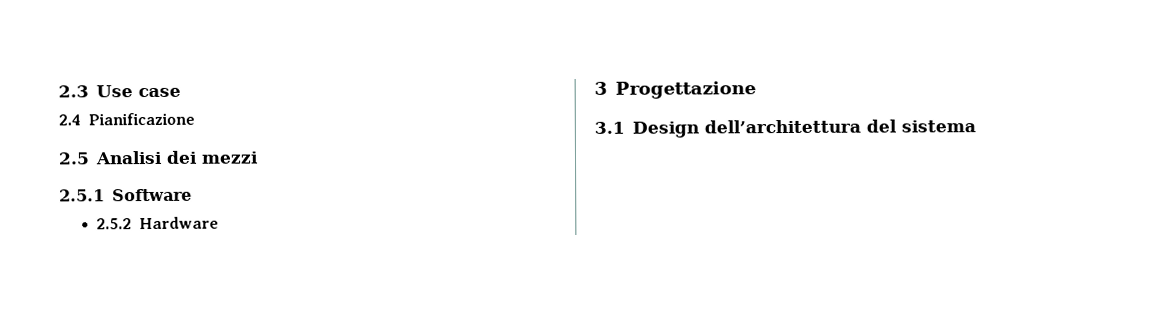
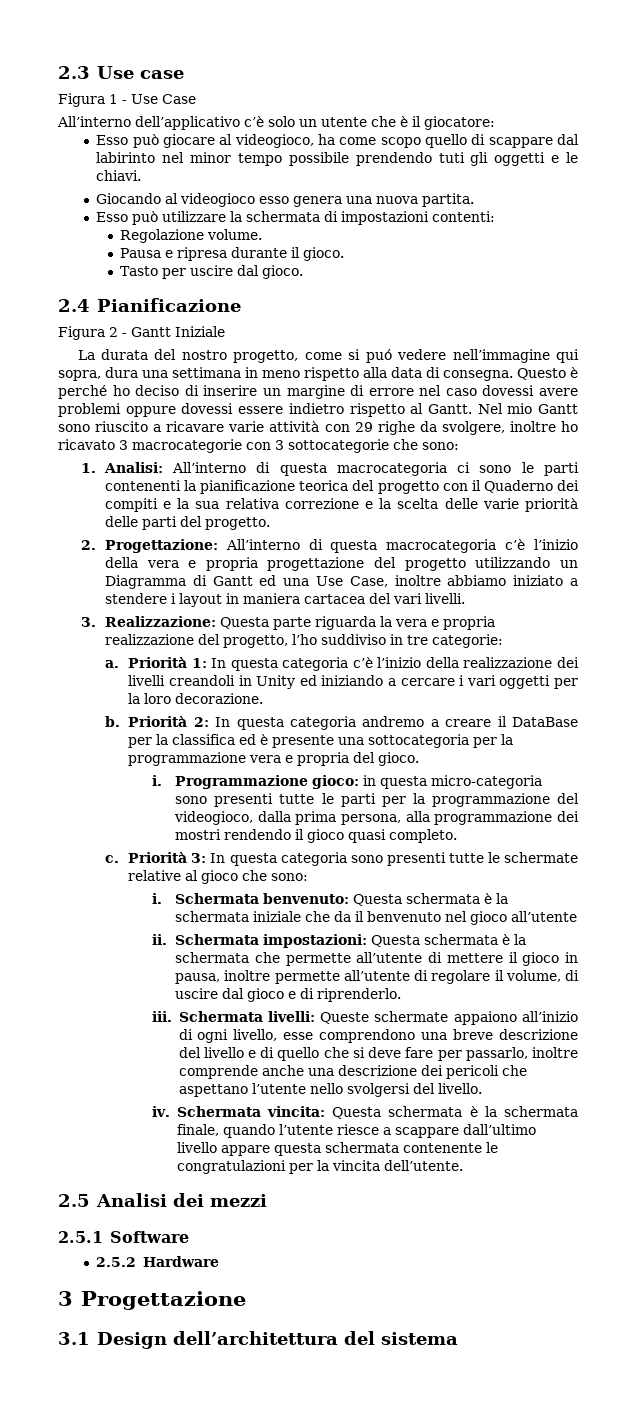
+ Figura 1 - Use Case
+ All’interno dell’applicativo c’è solo un utente che è il giocatore:
+ Esso può giocare al videogioco, ha come scopo quello di scappare dal labirinto nel minor tempo possibile prendendo tuti gli oggetti e le chiavi.
+ Giocando al videogioco esso genera una nuova partita.
+ Esso può utilizzare la schermata di impostazioni contenti:
+ Regolazione volume.
+ Pausa e ripresa durante il gioco.
+ Tasto per uscire dal gioco.
  2.4 Pianificazione
+ Figura 2 - Gantt Iniziale
+ La durata del nostro progetto, come si puó vedere nell’immagine qui sopra, dura una settimana in meno rispetto alla data di consegna. Questo è perché ho deciso di inserire un margine di errore nel caso dovessi avere problemi oppure dovessi essere indietro rispetto al Gantt. Nel mio Gantt sono riuscito a ricavare varie attività con 29 righe da svolgere, inoltre ho ricavato 3 macrocategorie con 3 sottocategorie che sono:
+ 1. Analisi: All’interno di questa macrocategoria ci sono le parti contenenti la pianificazione teorica del progetto con il Quaderno dei compiti e la sua relativa correzione e la scelta delle varie priorità delle parti del progetto.
+ 2. Progettazione: All’interno di questa macrocategoria c’è l’inizio della vera e propria progettazione del progetto utilizzando un Diagramma di Gantt ed una Use Case, inoltre abbiamo iniziato a stendere i layout in maniera cartacea del vari livelli.
+ 3. Realizzazione: Questa parte riguarda la vera e propria realizzazione del progetto, l’ho suddiviso in tre categorie:
+ a. Priorità 1: In questa categoria c’è l’inizio della realizzazione dei livelli creandoli in Unity ed iniziando a cercare i vari oggetti per la loro decorazione.
+ b. Priorità 2: In questa categoria andremo a creare il DataBase per la classifica ed è presente una sottocategoria per la programmazione vera e propria del gioco.
+ i. Programmazione gioco: in questa micro-categoria sono presenti tutte le parti per la programmazione del videogioco, dalla prima persona, alla programmazione dei mostri rendendo il gioco quasi completo.
+ c. Priorità 3: In questa categoria sono presenti tutte le schermate relative al gioco che sono:
+ i. Schermata benvenuto: Questa schermata è la schermata iniziale che da il benvenuto nel gioco all’utente
+ ii. Schermata impostazioni: Questa schermata è la schermata che permette all’utente di mettere il gioco in pausa, inoltre permette all’utente di regolare il volume, di uscire dal gioco e di riprenderlo.
+ iii. Schermata livelli: Queste schermate appaiono all’inizio di ogni livello, esse comprendono una breve descrizione del livello e di quello che si deve fare per passarlo, inoltre comprende anche una descrizione dei pericoli che aspettano l’utente nello svolgersi del livello.
+ iv. Schermata vincita: Questa schermata è la schermata finale, quando l’utente riesce a scappare dall’ultimo livello appare questa schermata contenente le congratulazioni per la vincita dell’utente.

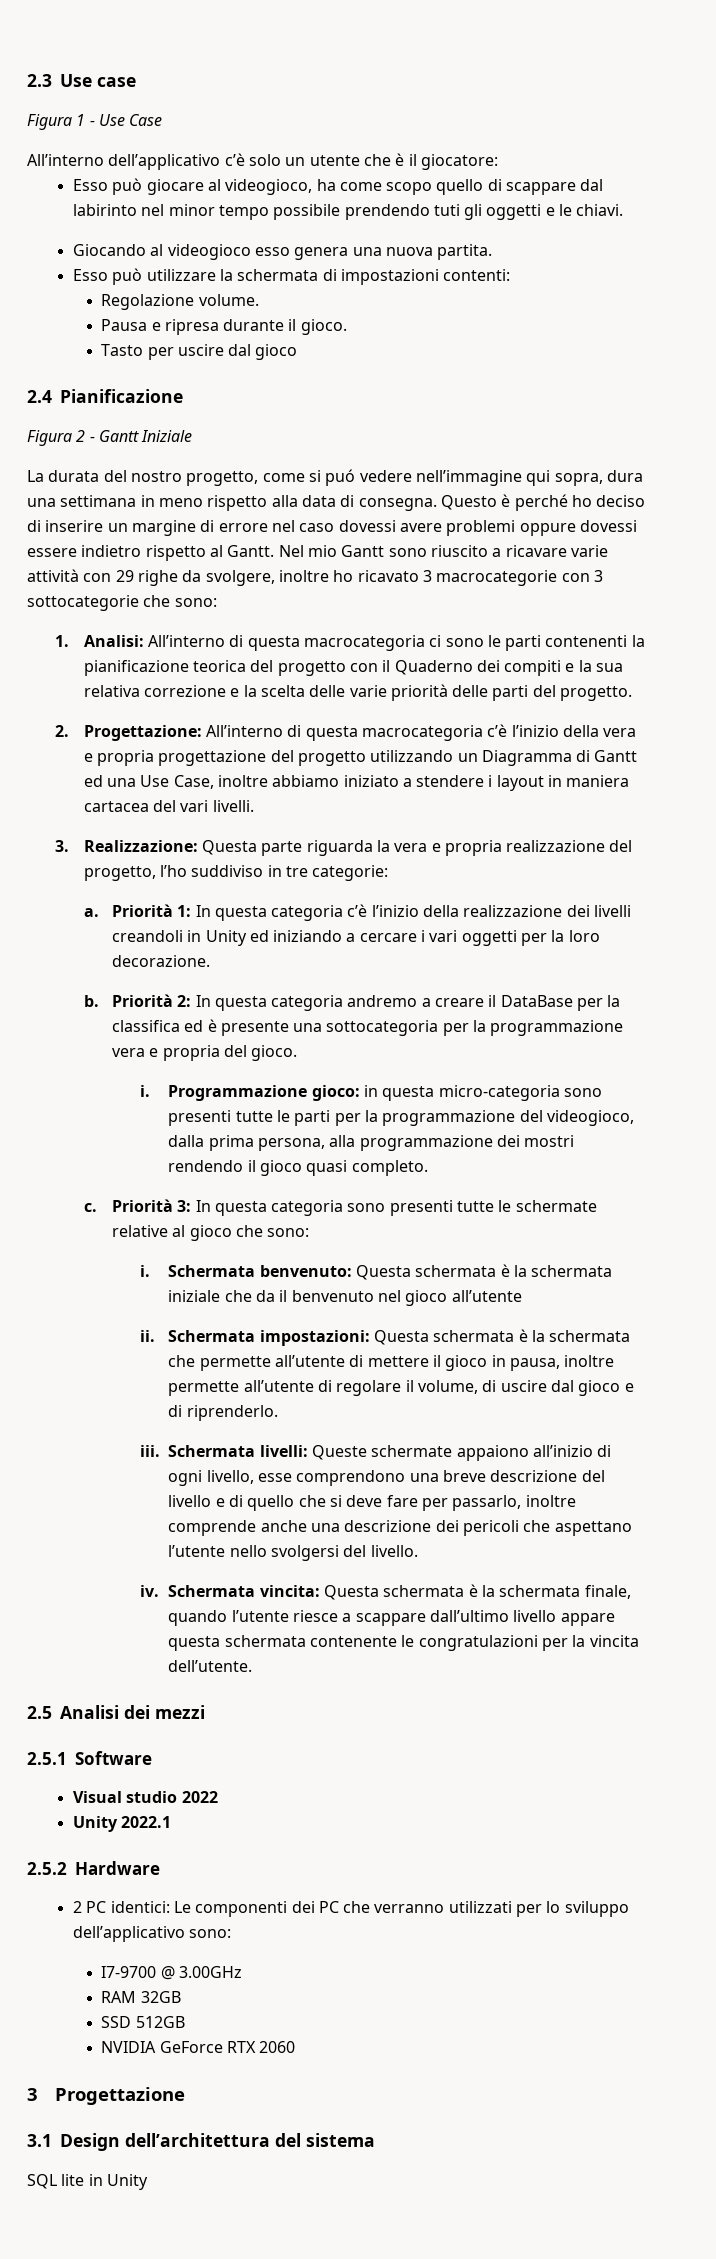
- Tasto per uscire dal gioco.
+ Tasto per uscire dal gioco
+ Visual studio 2022
+ Unity 2022.1
  2.5.2 Hardware
+ 2 PC identici: Le componenti dei PC che verranno utilizzati per lo sviluppo dell’applicativo sono:
+ I7-9700 @ 3.00GHz
+ RAM 32GB
+ SSD 512GB
+ NVIDIA GeForce RTX 2060
+ SQL lite in Unity

